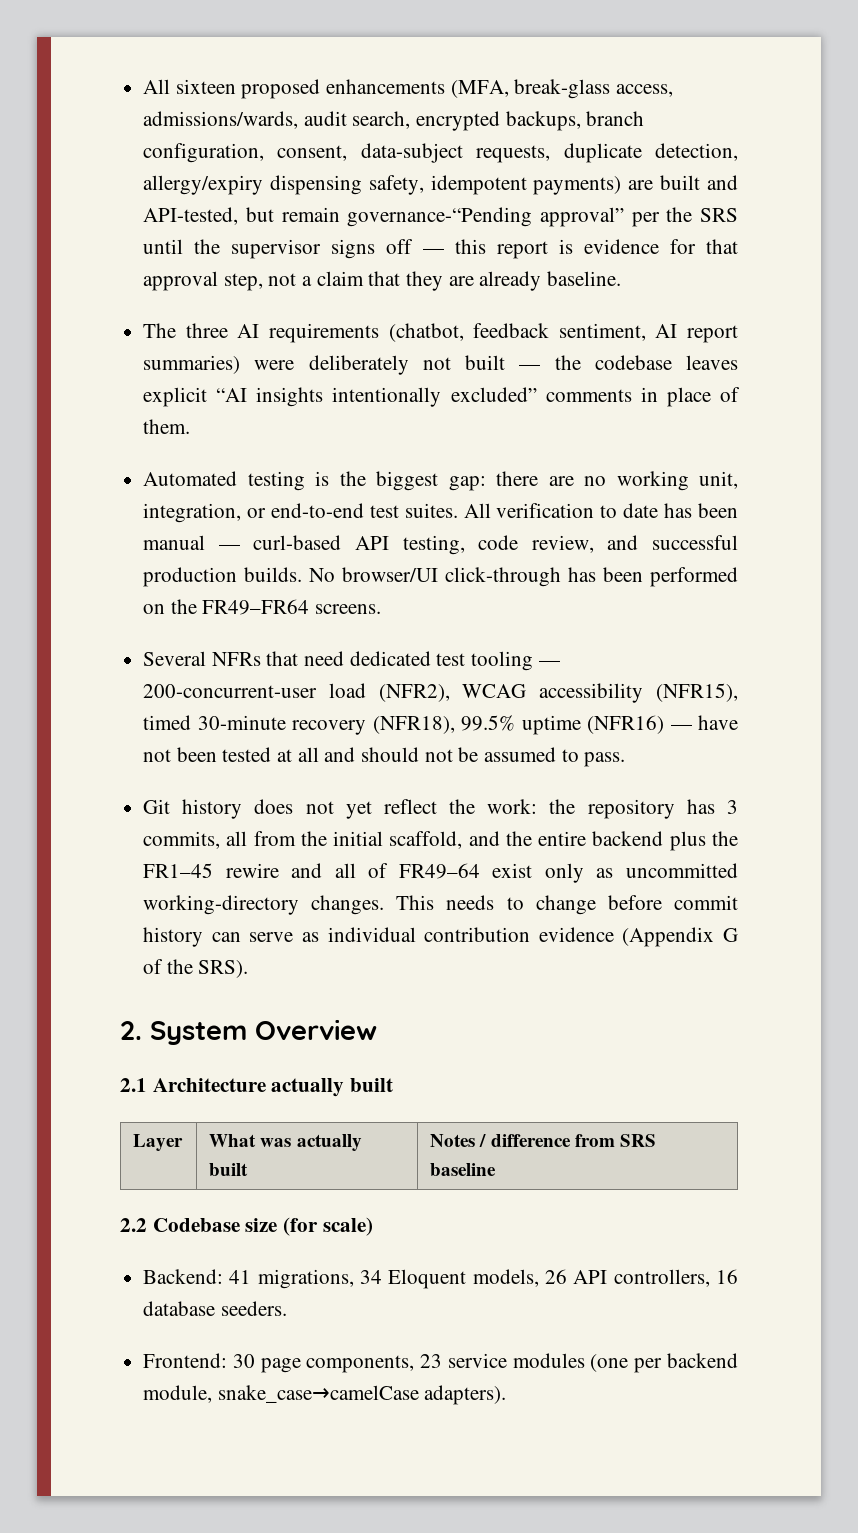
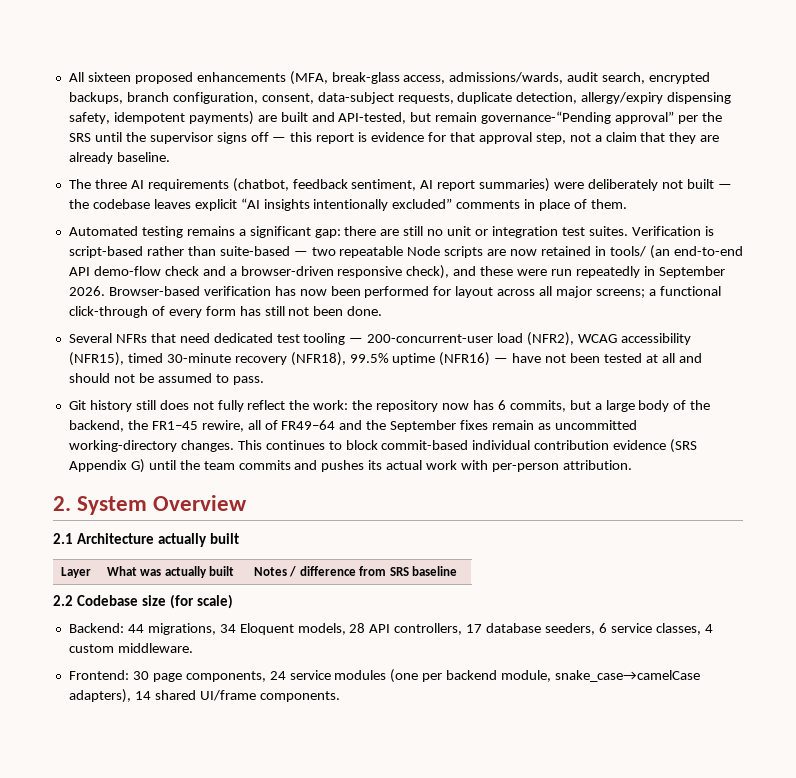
- Automated testing is the biggest gap: there are no working unit, integration, or end-to-end test suites. All verification to date has been manual — curl-based API testing, code review, and successful production builds. No browser/UI click-through has been performed on the FR49–FR64 screens.
+ Automated testing remains a significant gap: there are still no unit or integration test suites. Verification is script-based rather than suite-based — two repeatable Node scripts are now retained in tools/ (an end-to-end API demo-flow check and a browser-driven responsive check), and these were run repeatedly in September 2026. Browser-based verification has now been performed for layout across all major screens; a functional click-through of every form has still not been done.
- Git history does not yet reflect the work: the repository has 3 commits, all from the initial scaffold, and the entire backend plus the FR1–45 rewire and all of FR49–64 exist only as uncommitted working-directory changes.
+ Git history still does not fully reflect the work: the repository now has 6 commits, but a large body of the backend, the FR1–45 rewire, all of FR49–64 and the September fixes remain as uncommitted working-directory changes.
- This needs to change before commit history can serve as individual contribution evidence (Appendix G of the SRS).
+ This continues to block commit-based individual contribution evidence (SRS Appendix G) until the team commits and pushes its actual work with per-person attribution.
- Backend: 41 migrations, 34 Eloquent models, 26 API controllers, 16 database seeders.
+ Backend: 44 migrations, 34 Eloquent models, 28 API controllers, 17 database seeders, 6 service classes, 4 custom middleware.
- Frontend: 30 page components, 23 service modules (one per backend module, snake_case→camelCase adapters).
+ Frontend: 30 page components, 24 service modules (one per backend module, snake_case→camelCase adapters), 14 shared UI/frame components.

